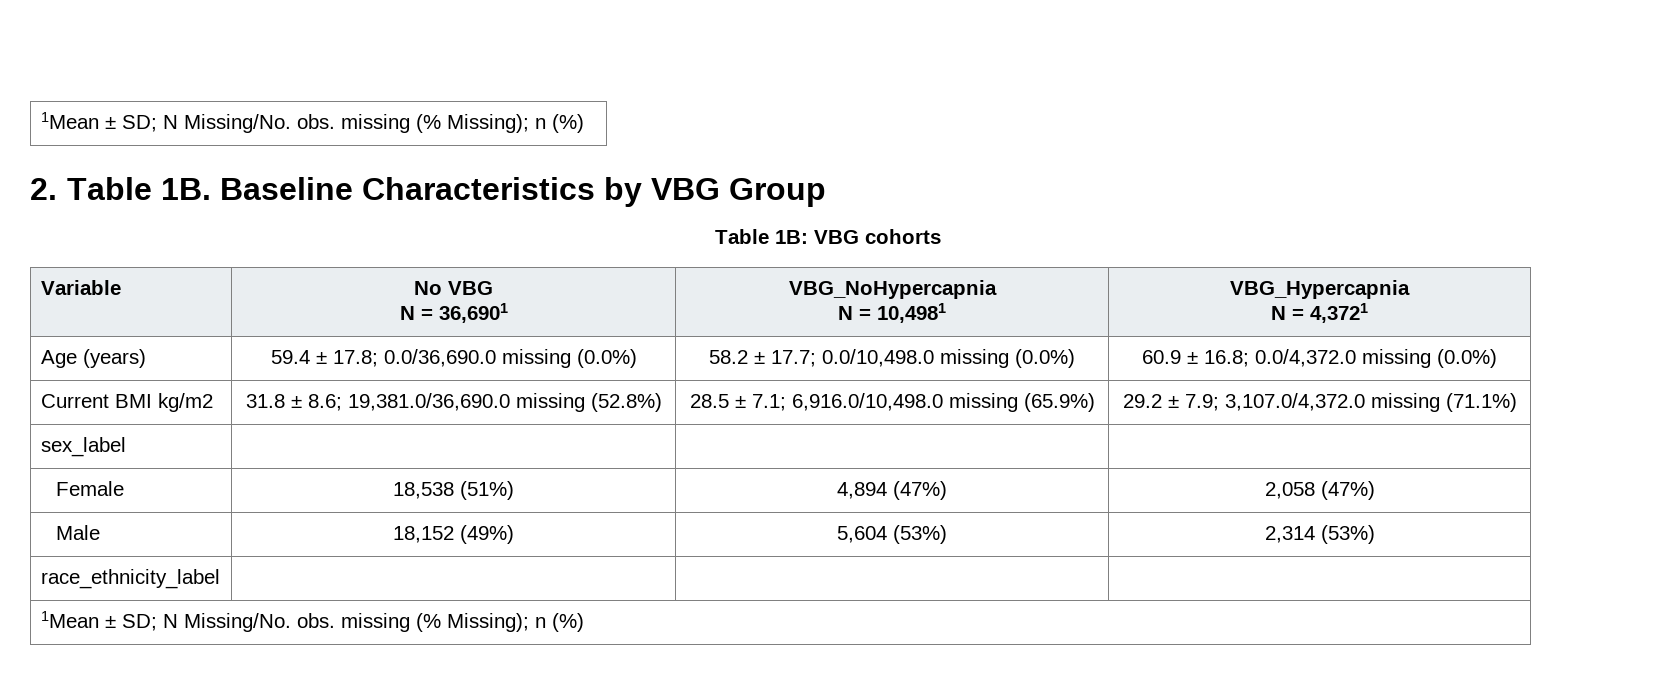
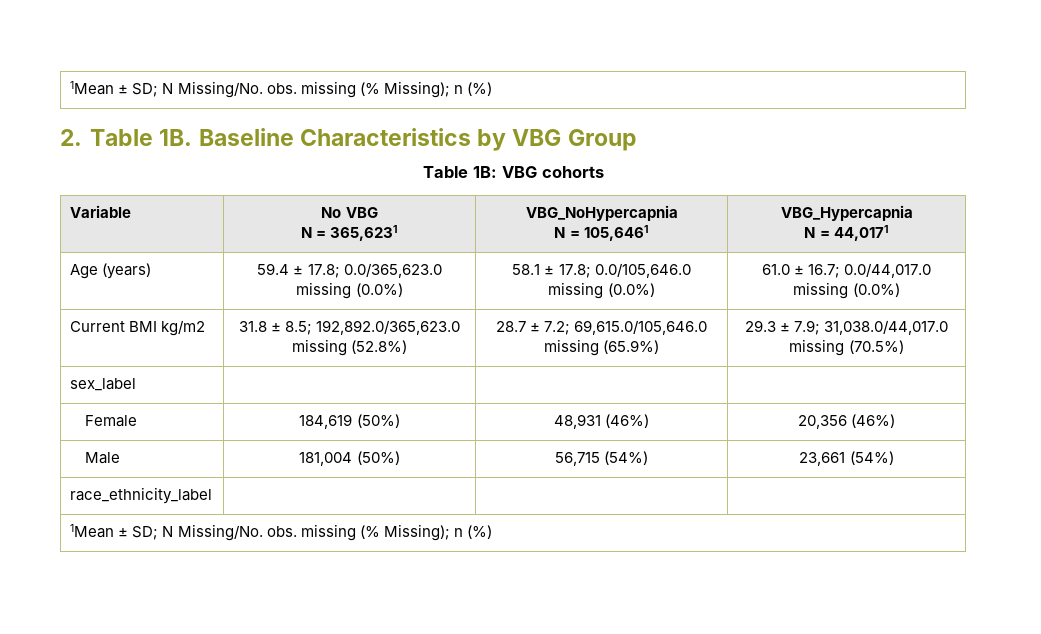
  Variable | No VBG
- N = 36,6901 | VBG_NoHypercapnia
- N = 10,4981 | VBG_Hypercapnia
- N = 4,3721
+ N = 365,6231 | VBG_NoHypercapnia
+ N = 105,6461 | VBG_Hypercapnia
+ N = 44,0171
- Age (years) | 59.4 ± 17.8; 0.0/36,690.0 missing (0.0%) | 58.2 ± 17.7; 0.0/10,498.0 missing (0.0%) | 60.9 ± 16.8; 0.0/4,372.0 missing (0.0%)
+ Age (years) | 59.4 ± 17.8; 0.0/365,623.0 missing (0.0%) | 58.1 ± 17.8; 0.0/105,646.0 missing (0.0%) | 61.0 ± 16.7; 0.0/44,017.0 missing (0.0%)
- Current BMI kg/m2 | 31.8 ± 8.6; 19,381.0/36,690.0 missing (52.8%) | 28.5 ± 7.1; 6,916.0/10,498.0 missing (65.9%) | 29.2 ± 7.9; 3,107.0/4,372.0 missing (71.1%)
+ Current BMI kg/m2 | 31.8 ± 8.5; 192,892.0/365,623.0 missing (52.8%) | 28.7 ± 7.2; 69,615.0/105,646.0 missing (65.9%) | 29.3 ± 7.9; 31,038.0/44,017.0 missing (70.5%)
- Female | 18,538 (51%) | 4,894 (47%) | 2,058 (47%)
- Male | 18,152 (49%) | 5,604 (53%) | 2,314 (53%)
+ Female | 184,619 (50%) | 48,931 (46%) | 20,356 (46%)
+ Male | 181,004 (50%) | 56,715 (54%) | 23,661 (54%)

